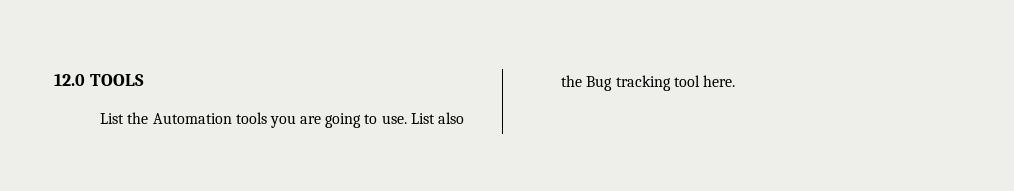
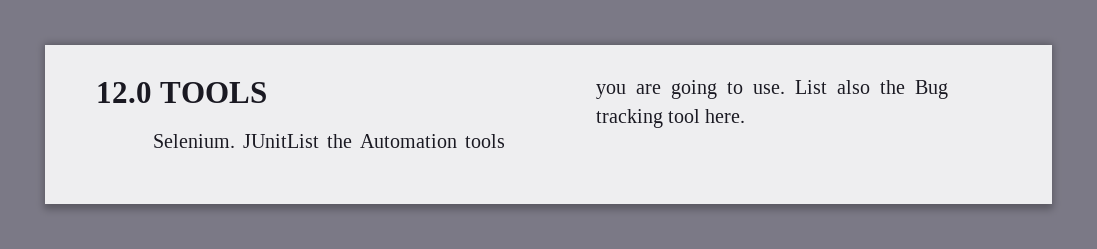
- List the Automation tools you are going to use.
+ Selenium. JUnitList the Automation tools you are going to use.

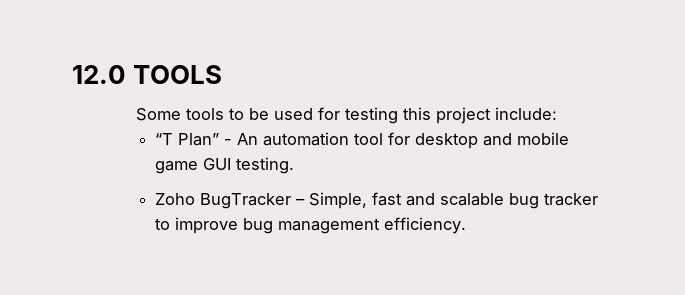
- Selenium. JUnitList the Automation tools you are going to use. List also the Bug tracking tool here.
+ Some tools to be used for testing this project include:
+ “T Plan” - An automation tool for desktop and mobile game GUI testing.
+ Zoho BugTracker – Simple, fast and scalable bug tracker to improve bug management efficiency.

